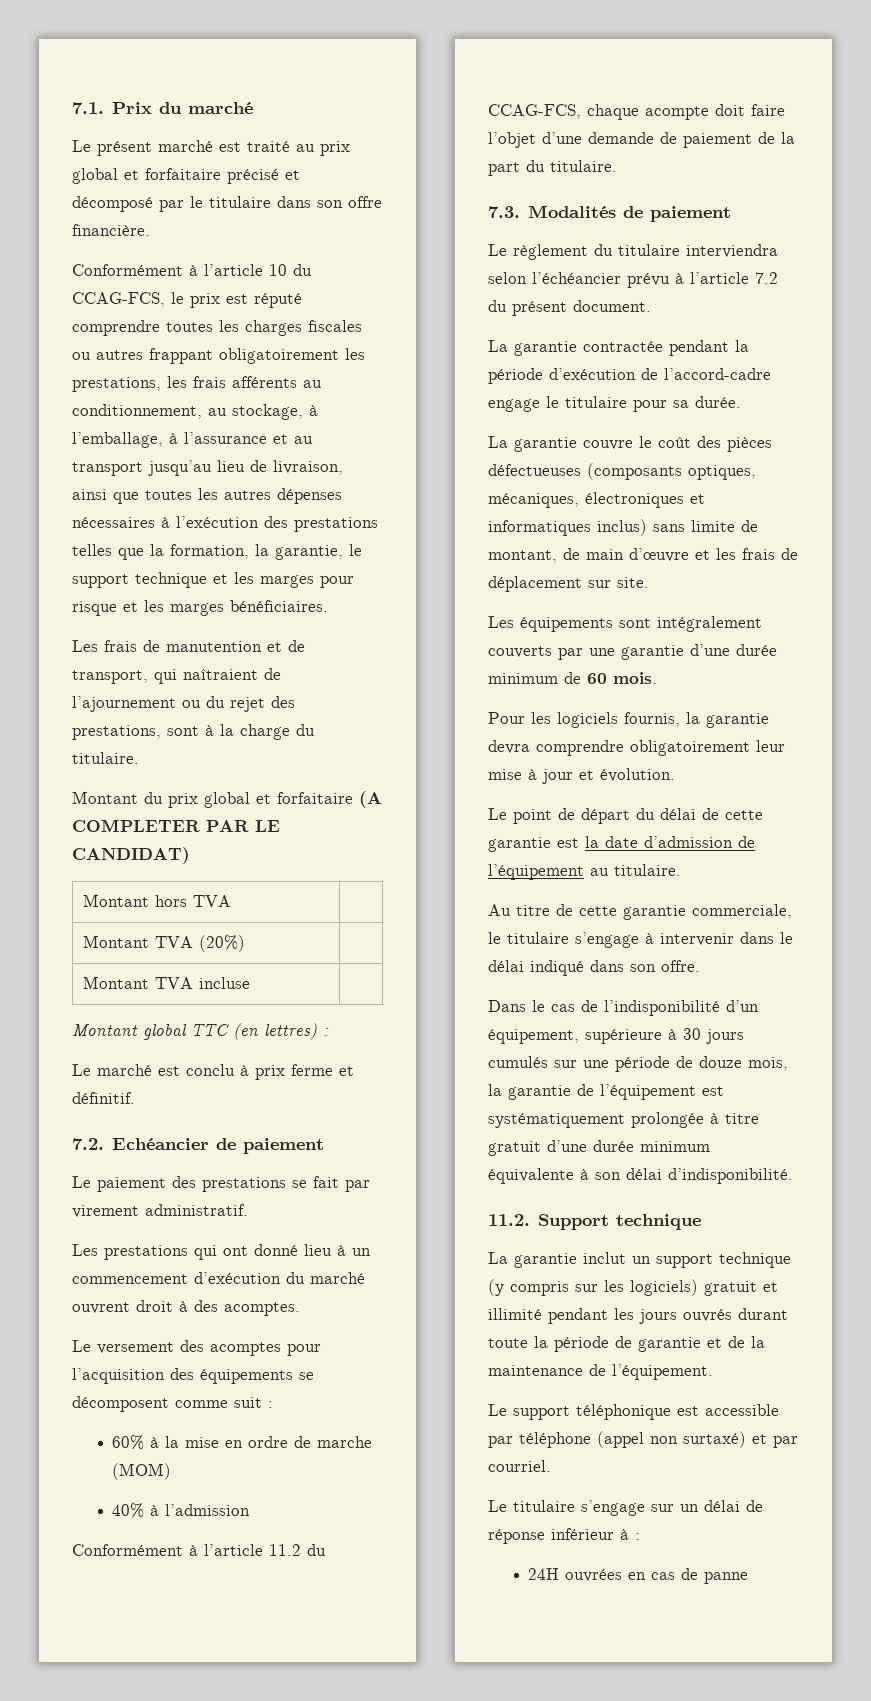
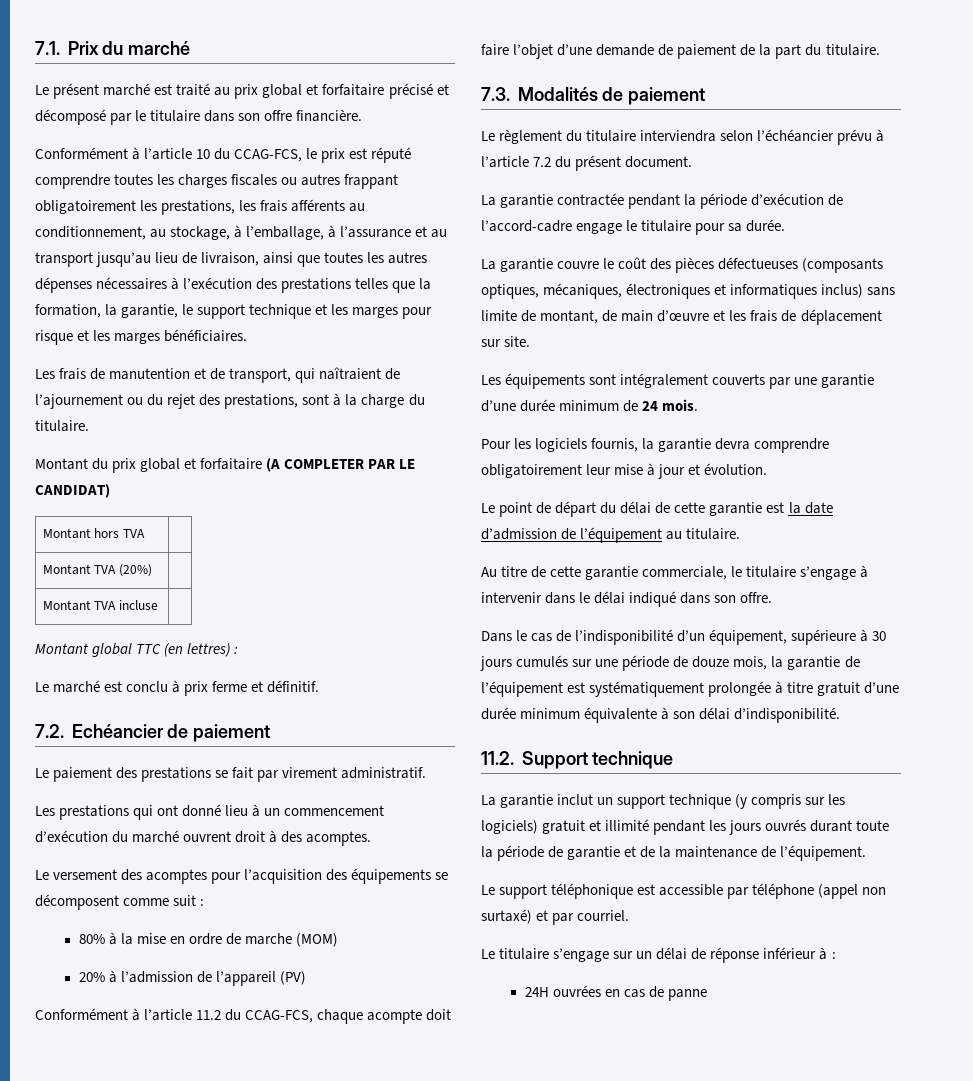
- 60% à la mise en ordre de marche (MOM)
+ 80% à la mise en ordre de marche (MOM)
- 40% à l’admission
+ 20% à l’admission de l’appareil (PV)
- Les équipements sont intégralement couverts par une garantie d’une durée minimum de 60 mois.
+ Les équipements sont intégralement couverts par une garantie d’une durée minimum de 24 mois.

